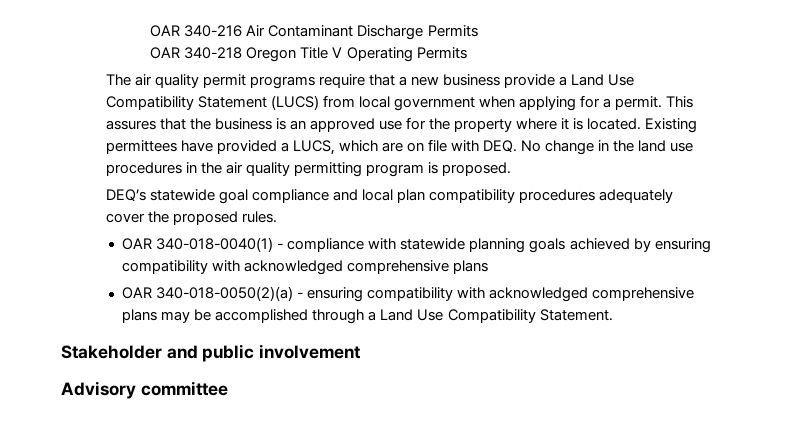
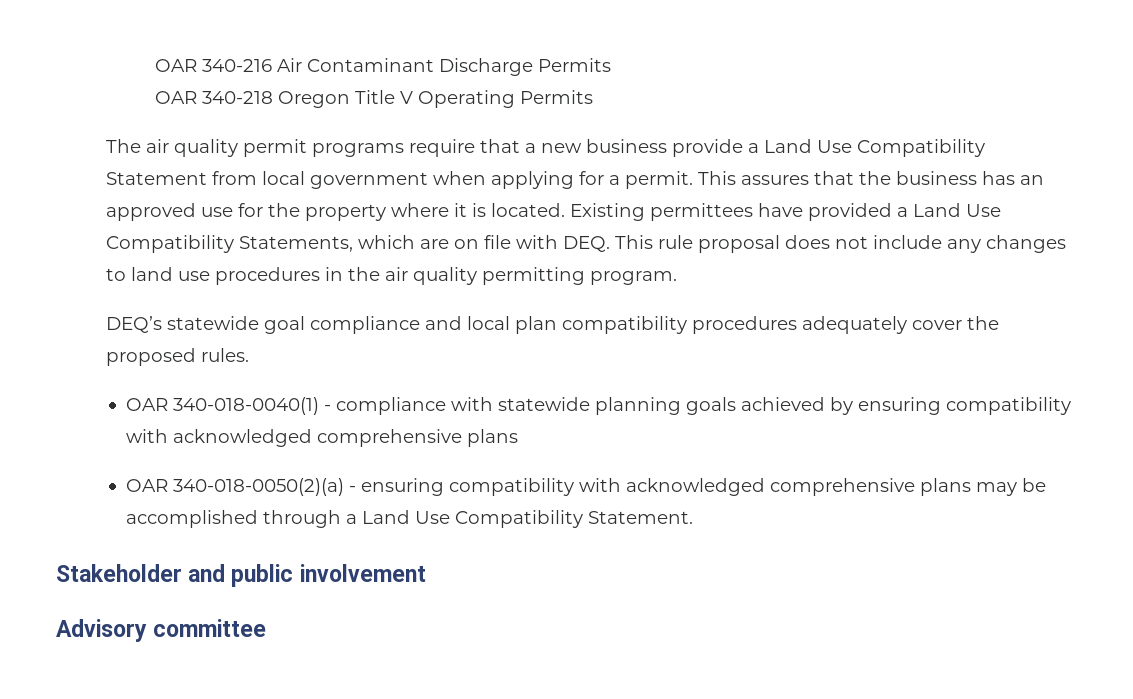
- The air quality permit programs require that a new business provide a Land Use Compatibility Statement (LUCS) from local government when applying for a permit.
+ The air quality permit programs require that a new business provide a Land Use Compatibility Statement from local government when applying for a permit.
- This assures that the business is an approved use for the property where it is located.
+ This assures that the business has an approved use for the property where it is located.
- Existing permittees have provided a LUCS, which are on file with DEQ. No change in the land use procedures in the air quality permitting program is proposed.
+ Existing permittees have provided a Land Use Compatibility Statements, which are on file with DEQ. This rule proposal does not include any changes to land use procedures in the air quality permitting program.

